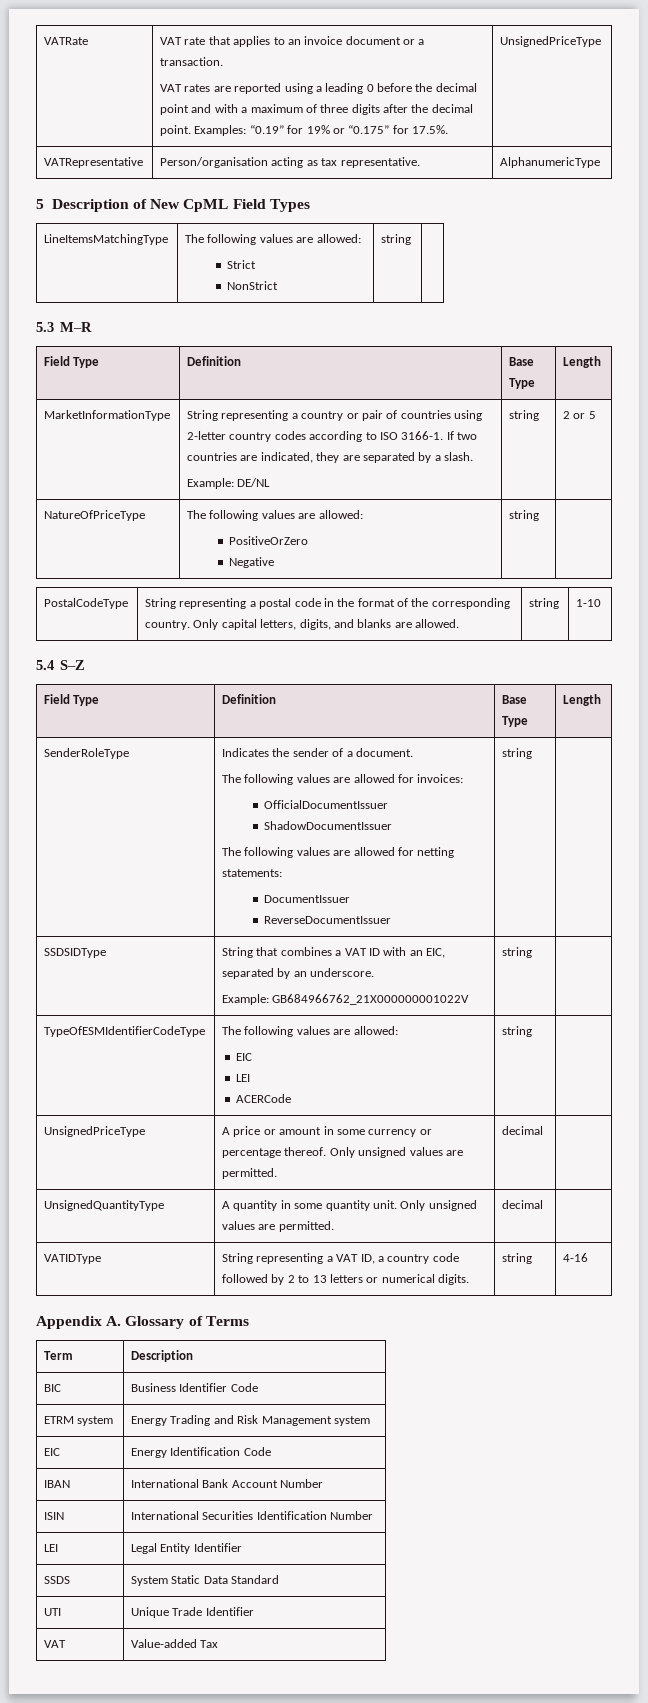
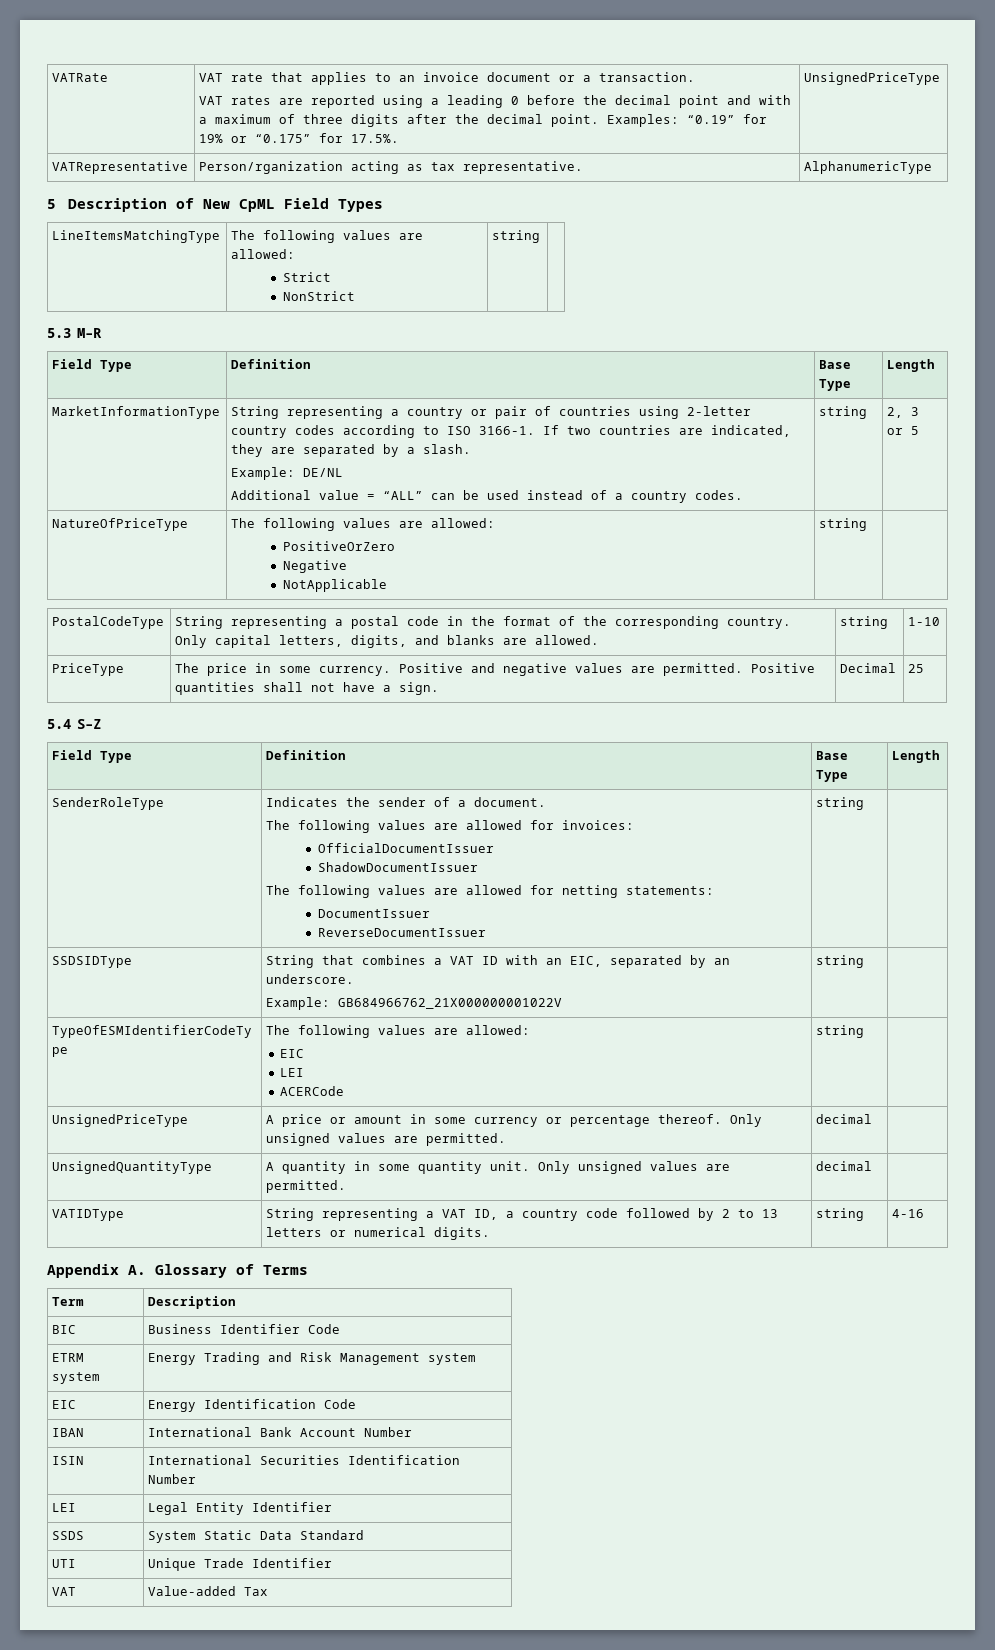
- VATRepresentative | Person/organisation acting as tax representative. | AlphanumericType
+ VATRepresentative | Person/rganization acting as tax representative. | AlphanumericType
- string | 2 or 5
+ Additional value = “ALL” can be used instead of a country codes. | string | 2, 3 or 5
  NatureOfPriceType | The following values are allowed:
  PositiveOrZero
- Negative | string |
+ Negative
+ NotApplicable | string |
+ PriceType | The price in some currency. Positive and negative values are permitted. Positive quantities shall not have a sign. | Decimal | 25

